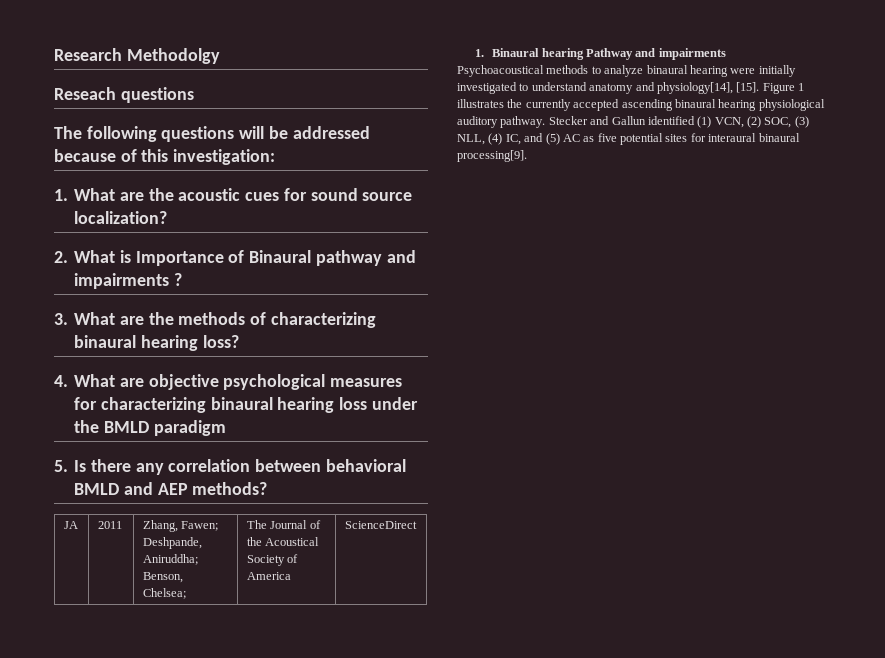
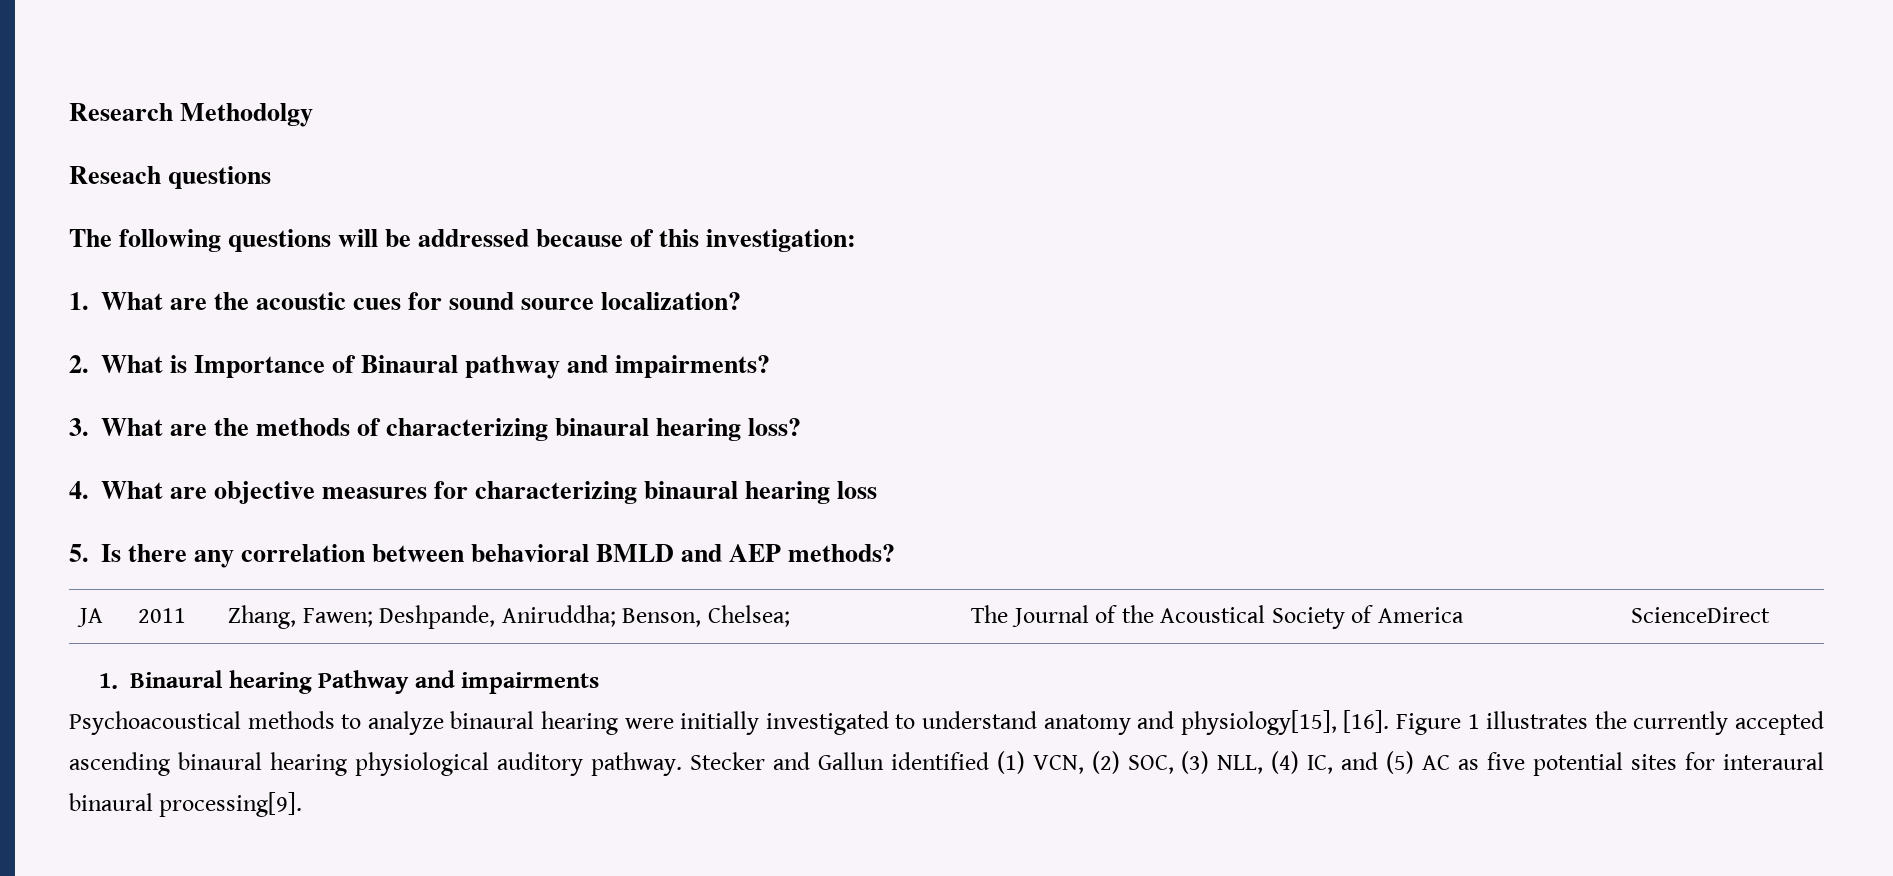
- 2. What is Importance of Binaural pathway and impairments ?
+ 2. What is Importance of Binaural pathway and impairments?
- 4. What are objective psychological measures for characterizing binaural hearing loss under the BMLD paradigm
+ 4. What are objective measures for characterizing binaural hearing loss
- Psychoacoustical methods to analyze binaural hearing were initially investigated to understand anatomy and physiology[14], [15].
+ Psychoacoustical methods to analyze binaural hearing were initially investigated to understand anatomy and physiology[15], [16].

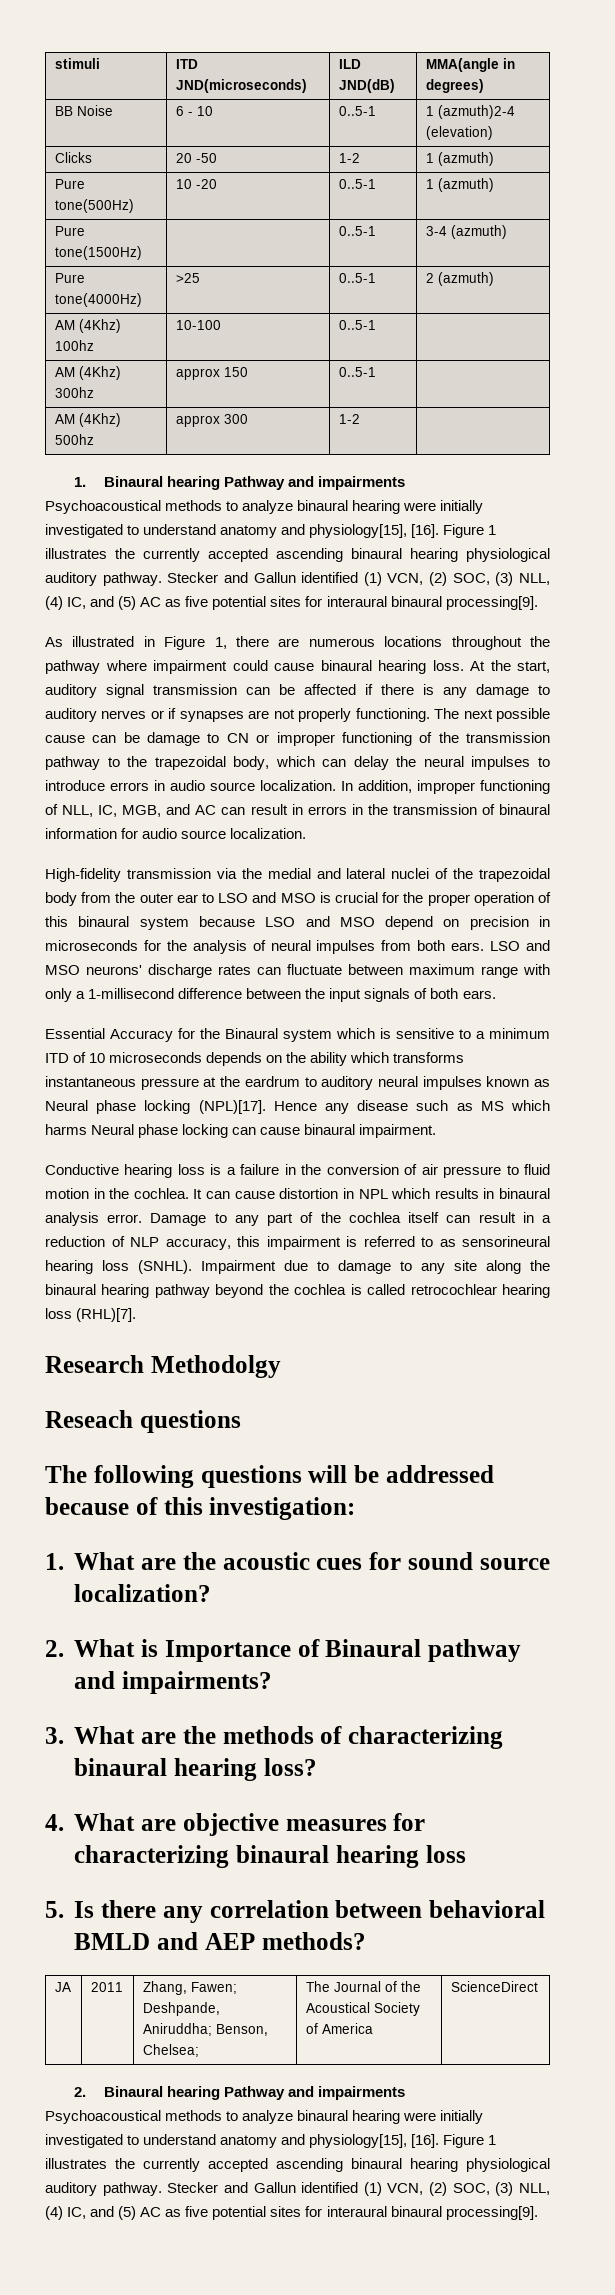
+ stimuli | ITD JND(microseconds) | ILD JND(dB) | MMA(angle in degrees)
+ BB Noise | 6 - 10 | 0..5-1 | 1 (azmuth)2-4 (elevation)
+ Clicks | 20 -50 | 1-2 | 1 (azmuth)
+ Pure tone(500Hz) | 10 -20 | 0..5-1 | 1 (azmuth)
+ Pure tone(1500Hz) | | 0..5-1 | 3-4 (azmuth)
+ Pure tone(4000Hz) | >25 | 0..5-1 | 2 (azmuth)
+ AM (4Khz) 100hz | 10-100 | 0..5-1 |
+ AM (4Khz) 300hz | approx 150 | 0..5-1 |
+ AM (4Khz) 500hz | approx 300 | 1-2 |
+ 1. Binaural hearing Pathway and impairments
+ Psychoacoustical methods to analyze binaural hearing were initially investigated to understand anatomy and physiology[15], [16]. Figure 1 illustrates the currently accepted ascending binaural hearing physiological auditory pathway. Stecker and Gallun identified (1) VCN, (2) SOC, (3) NLL, (4) IC, and (5) AC as five potential sites for interaural binaural processing[9].
+ As illustrated in Figure 1, there are numerous locations throughout the pathway where impairment could cause binaural hearing loss. At the start, auditory signal transmission can be affected if there is any damage to auditory nerves or if synapses are not properly functioning. The next possible cause can be damage to CN or improper functioning of the transmission pathway to the trapezoidal body, which can delay the neural impulses to introduce errors in audio source localization. In addition, improper functioning of NLL, IC, MGB, and AC can result in errors in the transmission of binaural information for audio source localization.
+ High-fidelity transmission via the medial and lateral nuclei of the trapezoidal body from the outer ear to LSO and MSO is crucial for the proper operation of this binaural system because LSO and MSO depend on precision in microseconds for the analysis of neural impulses from both ears. LSO and MSO neurons' discharge rates can fluctuate between maximum range with only a 1-millisecond difference between the input signals of both ears.
+ Essential Accuracy for the Binaural system which is sensitive to a minimum ITD of 10 microseconds depends on the ability which transforms instantaneous pressure at the eardrum to auditory neural impulses known as Neural phase locking (NPL)[17]. Hence any disease such as MS which harms Neural phase locking can cause binaural impairment.
+ Conductive hearing loss is a failure in the conversion of air pressure to fluid motion in the cochlea. It can cause distortion in NPL which results in binaural analysis error. Damage to any part of the cochlea itself can result in a reduction of NLP accuracy, this impairment is referred to as sensorineural hearing loss (SNHL). Impairment due to damage to any site along the binaural hearing pathway beyond the cochlea is called retrocochlear hearing loss (RHL)[7].
- 1. Binaural hearing Pathway and impairments
+ 2. Binaural hearing Pathway and impairments

